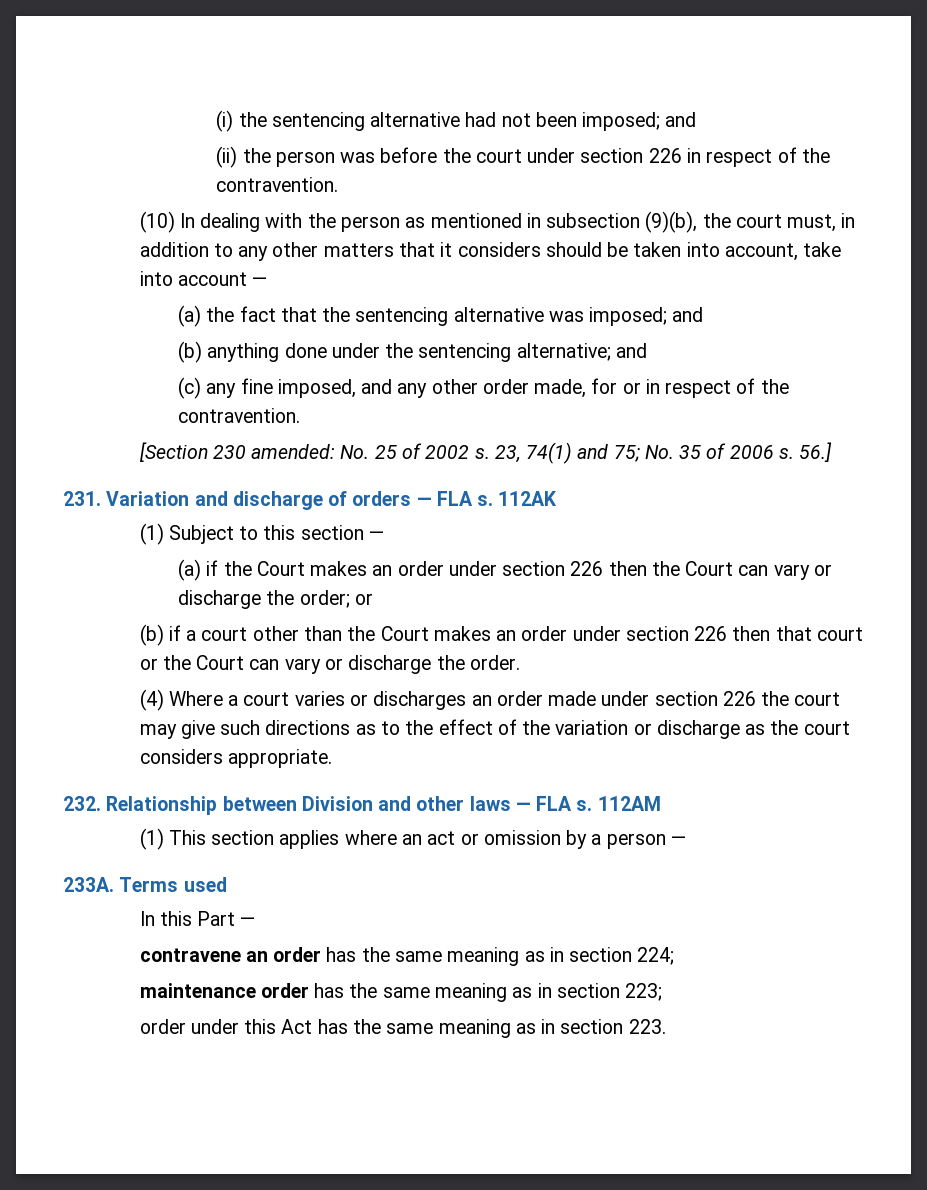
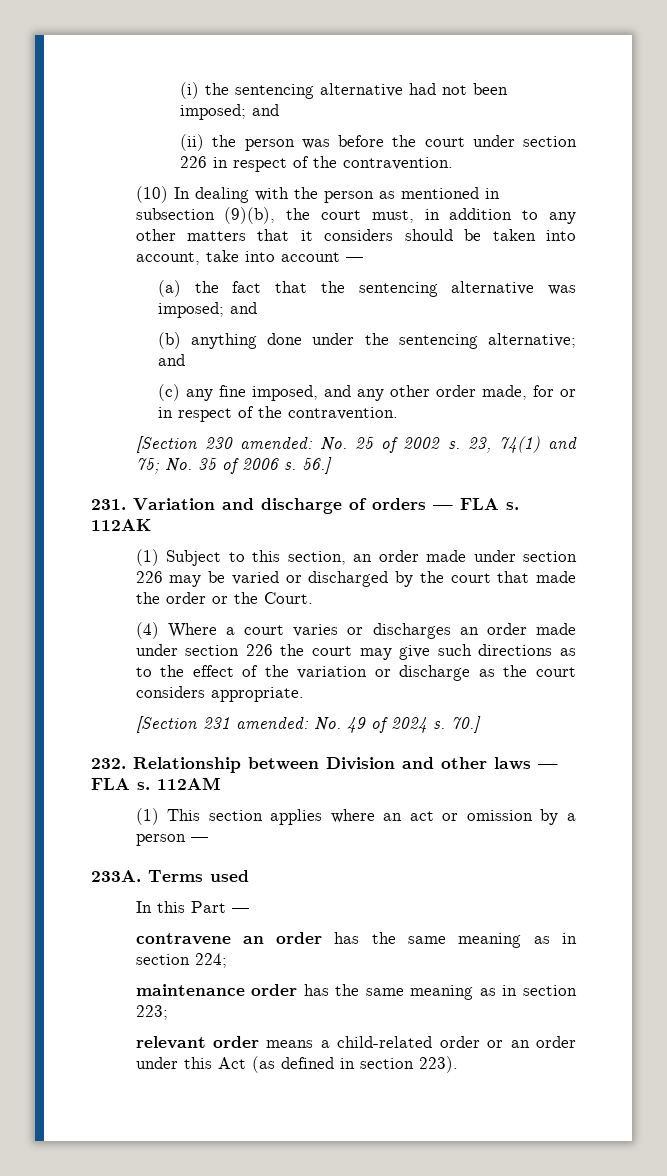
- (1) Subject to this section —
- (a) if the Court makes an order under section 226 then the Court can vary or discharge the order; or
- (b) if a court other than the Court makes an order under section 226 then that court or the Court can vary or discharge the order.
+ (1) Subject to this section, an order made under section 226 may be varied or discharged by the court that made the order or the Court.
+ [Section 231 amended: No. 49 of 2024 s. 70.]
- order under this Act has the same meaning as in section 223.
+ relevant order means a child-related order or an order under this Act (as defined in section 223).

